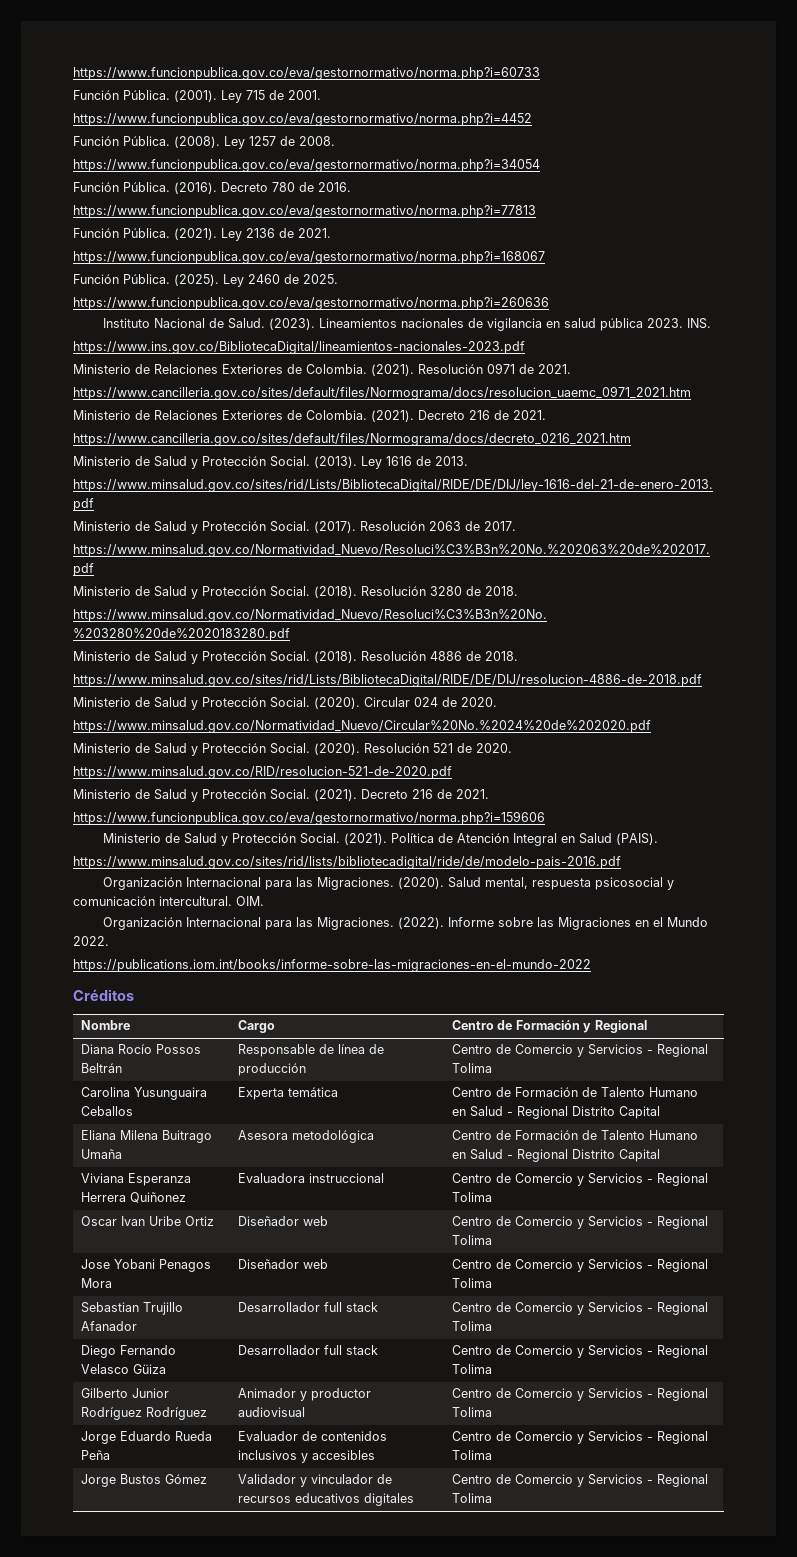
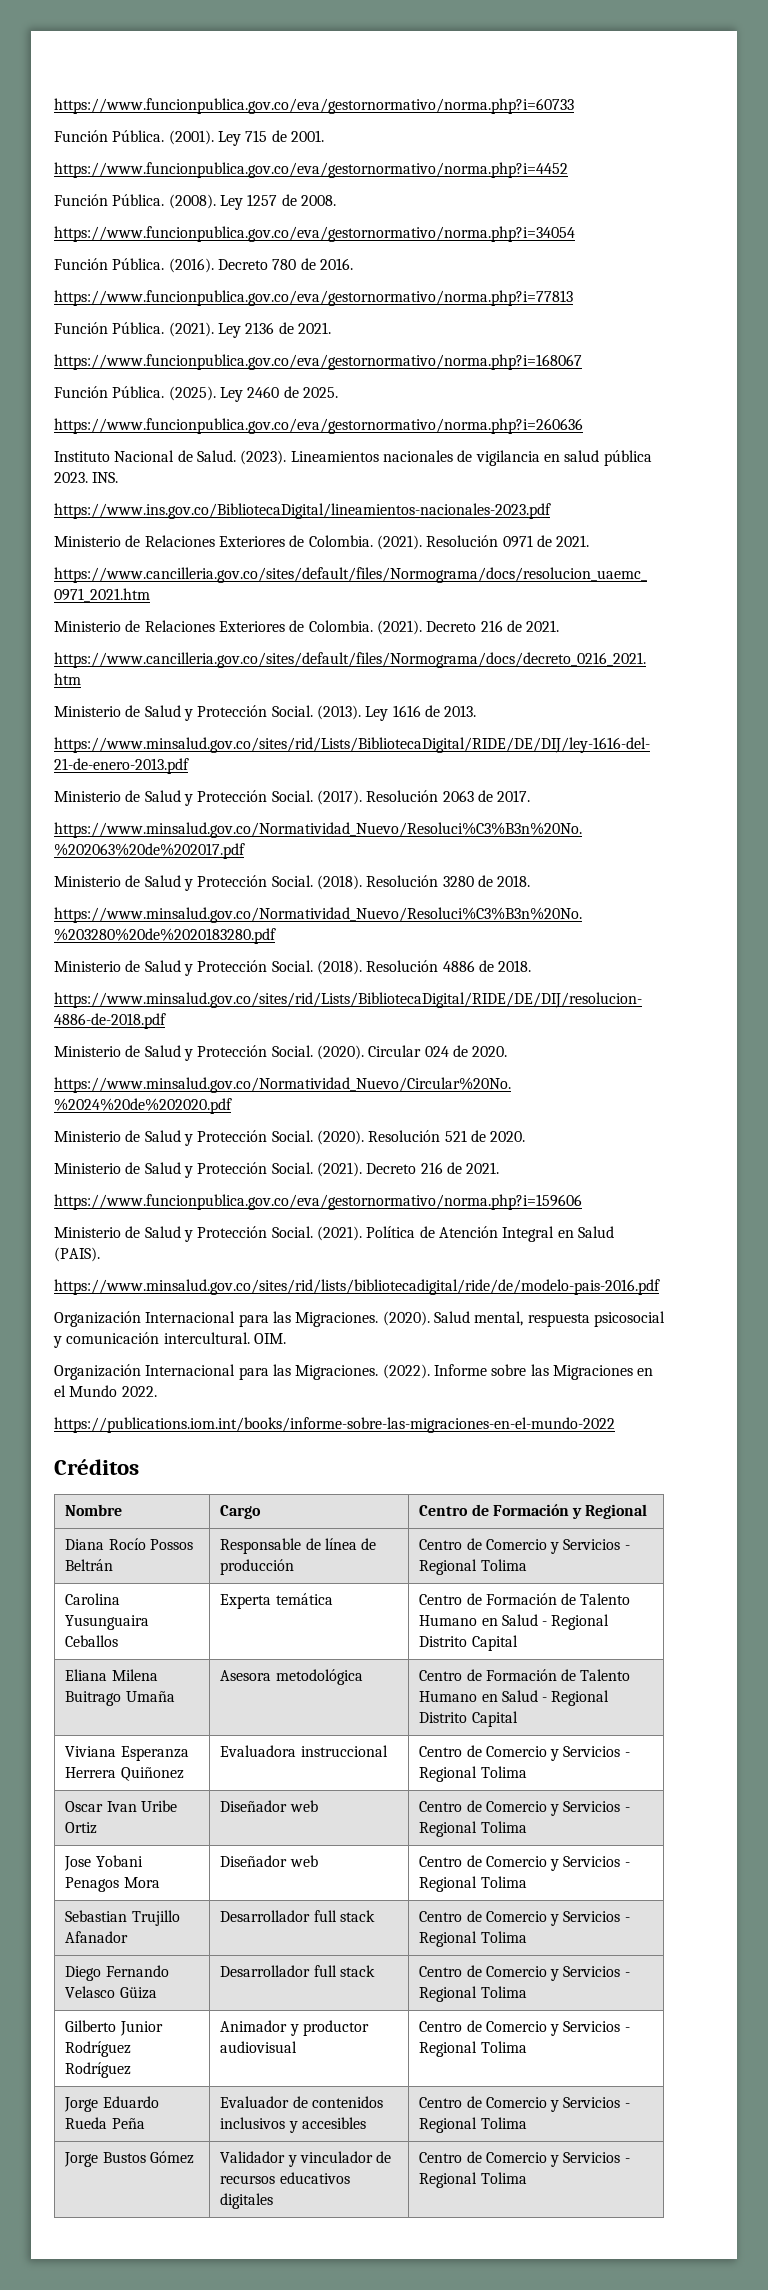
- https://www.minsalud.gov.co/RID/resolucion-521-de-2020.pdf

